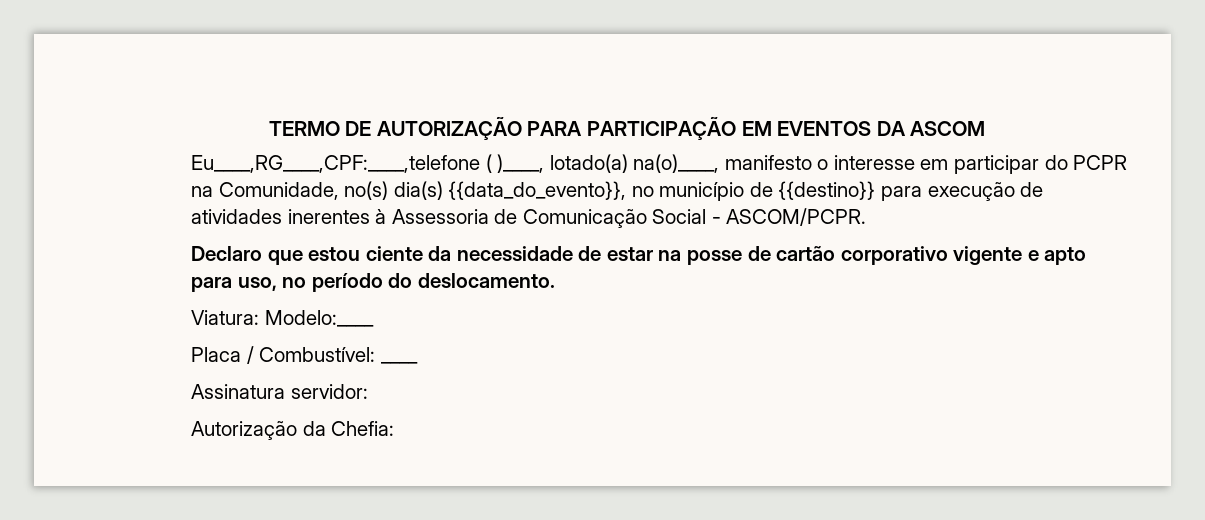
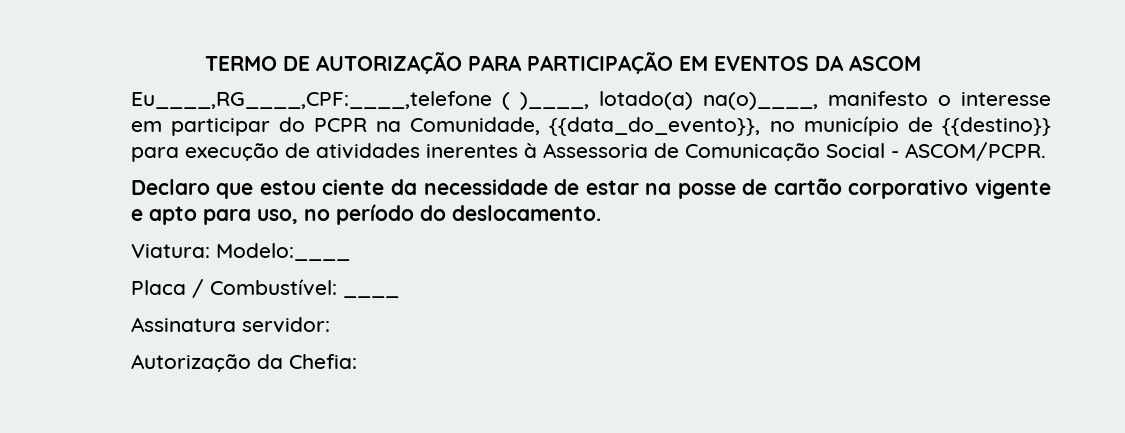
- Eu____,RG____,CPF:____,telefone ( )____, lotado(a) na(o)____, manifesto o interesse em participar do PCPR na Comunidade, no(s) dia(s) {{data_do_evento}}, no município de {{destino}} para execução de atividades inerentes à Assessoria de Comunicação Social - ASCOM/PCPR.
+ Eu____,RG____,CPF:____,telefone ( )____, lotado(a) na(o)____, manifesto o interesse em participar do PCPR na Comunidade, {{data_do_evento}}, no município de {{destino}} para execução de atividades inerentes à Assessoria de Comunicação Social - ASCOM/PCPR.

